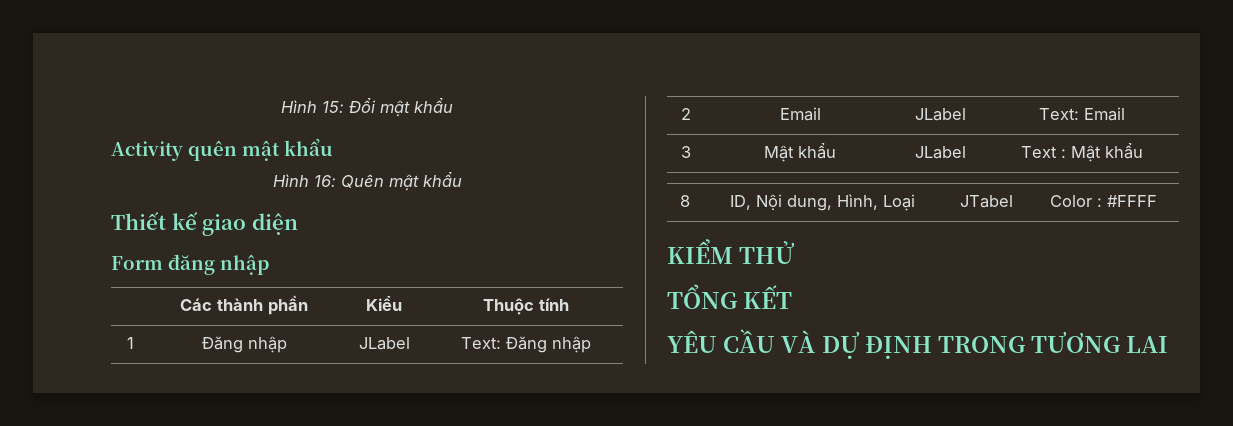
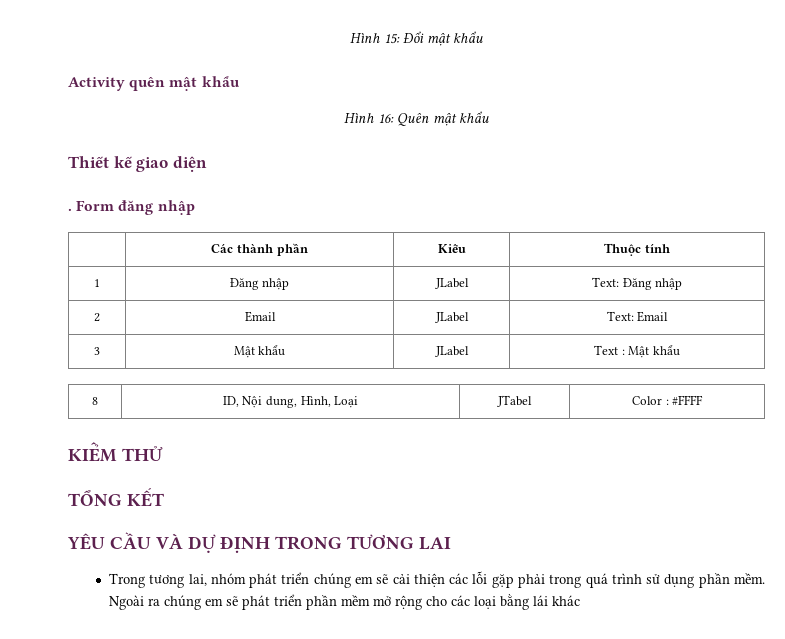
+ .
+ Trong tương lai, nhóm phát triển chúng em sẽ cải thiện các lỗi gặp phải trong quá trình sử dụng phần mềm. Ngoài ra chúng em sẽ phát triển phần mềm mở rộng cho các loại bằng lái khác

